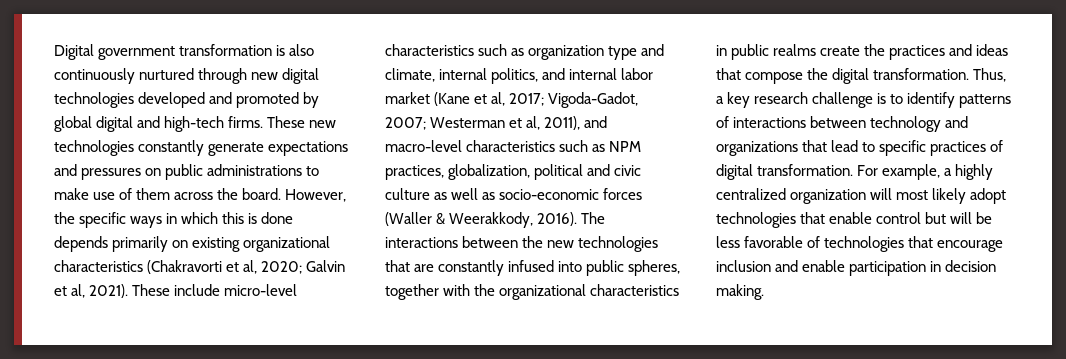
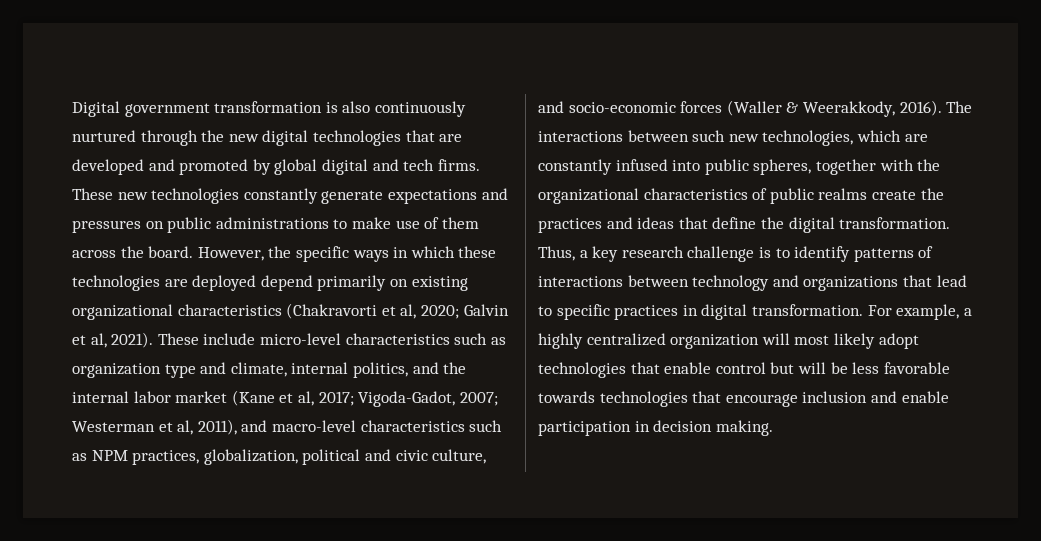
- Digital government transformation is also continuously nurtured through new digital technologies developed and promoted by global digital and high-tech firms.
+ Digital government transformation is also continuously nurtured through the new digital technologies that are developed and promoted by global digital and tech firms.
- However, the specific ways in which this is done depends primarily on existing organizational characteristics (Chakravorti et al, 2020; Galvin et al, 2021).
+ However, the specific ways in which these technologies are deployed depend primarily on existing organizational characteristics (Chakravorti et al, 2020; Galvin et al, 2021).
- These include micro-level characteristics such as organization type and climate, internal politics, and internal labor market (Kane et al, 2017; Vigoda-Gadot, 2007; Westerman et al, 2011), and macro-level characteristics such as NPM practices, globalization, political and civic culture as well as socio-economic forces (Waller & Weerakkody, 2016).
+ These include micro-level characteristics such as organization type and climate, internal politics, and the internal labor market (Kane et al, 2017; Vigoda-Gadot, 2007; Westerman et al, 2011), and macro-level characteristics such as NPM practices, globalization, political and civic culture, and socio-economic forces (Waller & Weerakkody, 2016).
- The interactions between the new technologies that are constantly infused into public spheres, together with the organizational characteristics in public realms create the practices and ideas that compose the digital transformation.
+ The interactions between such new technologies, which are constantly infused into public spheres, together with the organizational characteristics of public realms create the practices and ideas that define the digital transformation.
- Thus, a key research challenge is to identify patterns of interactions between technology and organizations that lead to specific practices of digital transformation.
+ Thus, a key research challenge is to identify patterns of interactions between technology and organizations that lead to specific practices in digital transformation.
- For example, a highly centralized organization will most likely adopt technologies that enable control but will be less favorable of technologies that encourage inclusion and enable participation in decision making.
+ For example, a highly centralized organization will most likely adopt technologies that enable control but will be less favorable towards technologies that encourage inclusion and enable participation in decision making.

